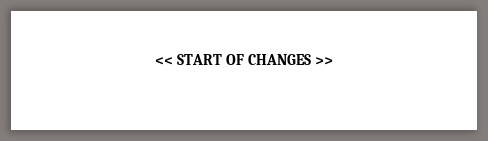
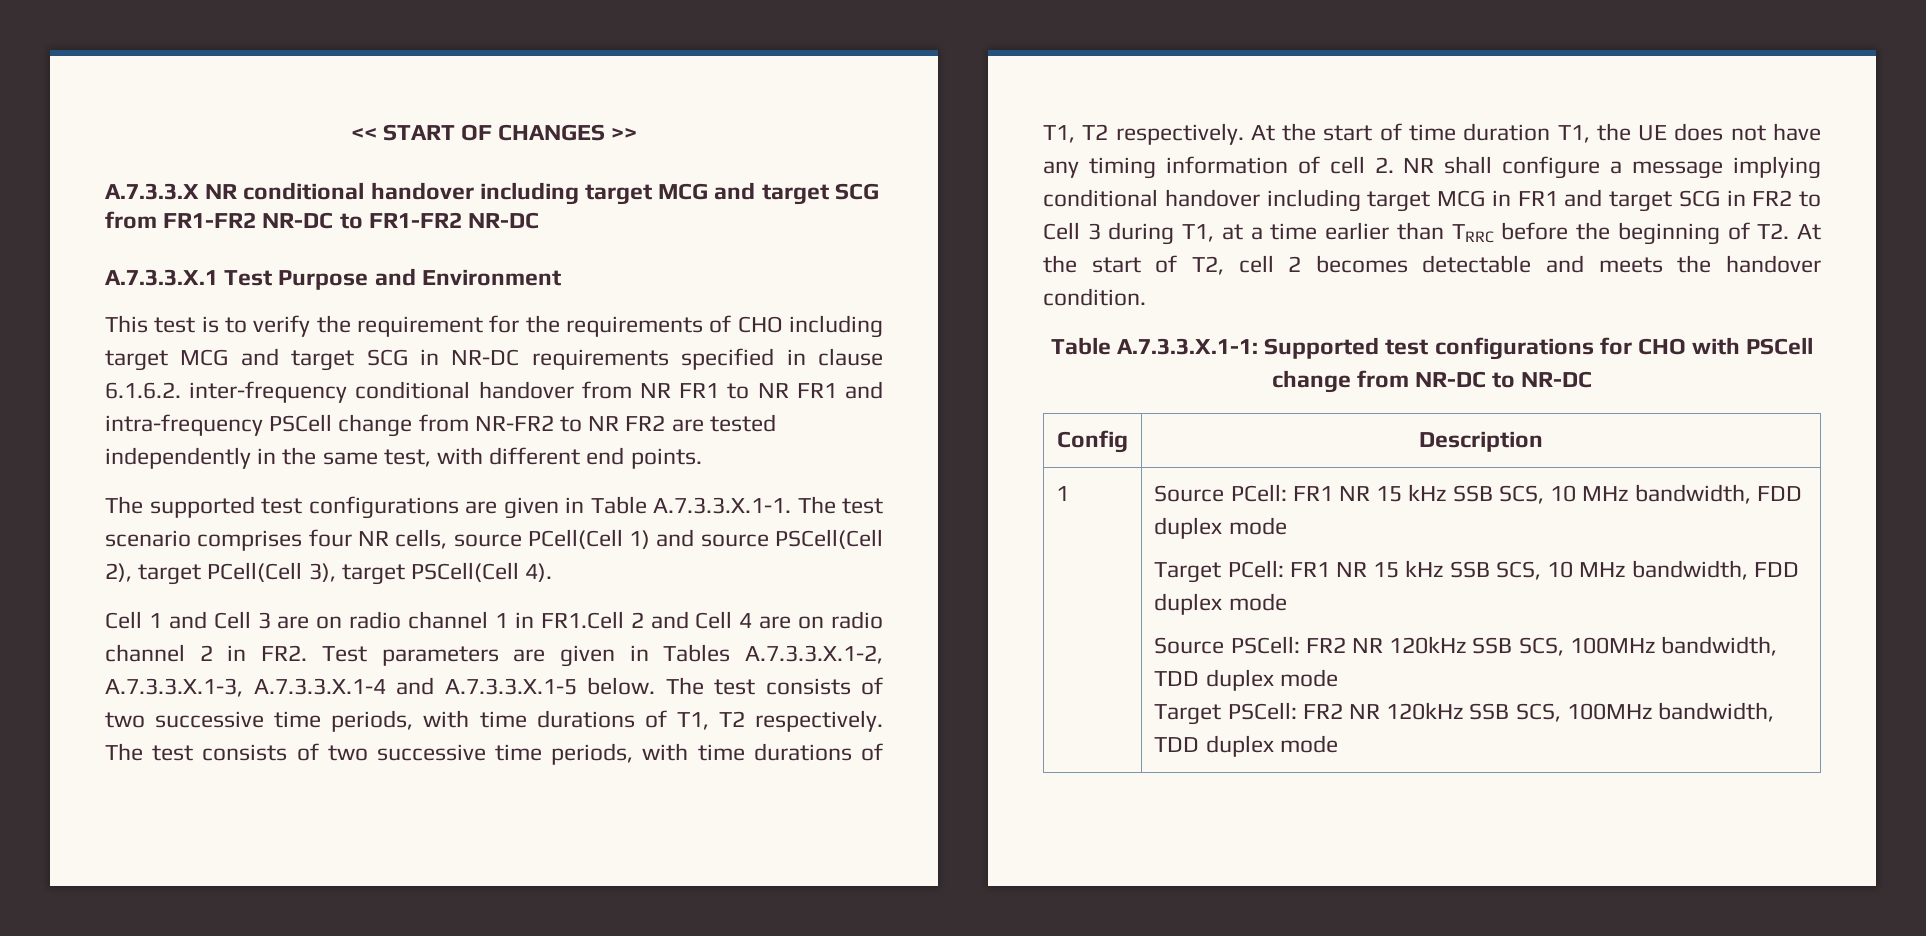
+ A.7.3.3.X NR conditional handover including target MCG and target SCG from FR1-FR2 NR-DC to FR1-FR2 NR-DC
+ A.7.3.3.X.1 Test Purpose and Environment
+ This test is to verify the requirement for the requirements of CHO including target MCG and target SCG in NR-DC requirements specified in clause 6.1.6.2. inter-frequency conditional handover from NR FR1 to NR FR1 and intra-frequency PSCell change from NR-FR2 to NR FR2 are tested independently in the same test, with different end points.
+ The supported test configurations are given in Table A.7.3.3.X.1-1. The test scenario comprises four NR cells, source PCell(Cell 1) and source PSCell(Cell 2), target PCell(Cell 3), target PSCell(Cell 4).
+ Cell 1 and Cell 3 are on radio channel 1 in FR1.Cell 2 and Cell 4 are on radio channel 2 in FR2. Test parameters are given in Tables A.7.3.3.X.1-2, A.7.3.3.X.1-3, A.7.3.3.X.1-4 and A.7.3.3.X.1-5 below. The test consists of two successive time periods, with time durations of T1, T2 respectively. The test consists of two successive time periods, with time durations of T1, T2 respectively. At the start of time duration T1, the UE does not have any timing information of cell 2. NR shall configure a message implying conditional handover including target MCG in FR1 and target SCG in FR2 to Cell 3 during T1, at a time earlier than TRRC before the beginning of T2. At the start of T2, cell 2 becomes detectable and meets the handover condition.
+ Table A.7.3.3.X.1-1: Supported test configurations for CHO with PSCell change from NR-DC to NR-DC
+ Config | Description
+ 1 | Source PCell: FR1 NR 15 kHz SSB SCS, 10 MHz bandwidth, FDD duplex mode
+ Target PCell: FR1 NR 15 kHz SSB SCS, 10 MHz bandwidth, FDD duplex mode
+ Source PSCell: FR2 NR 120kHz SSB SCS, 100MHz bandwidth, TDD duplex mode
+ Target PSCell: FR2 NR 120kHz SSB SCS, 100MHz bandwidth, TDD duplex mode

